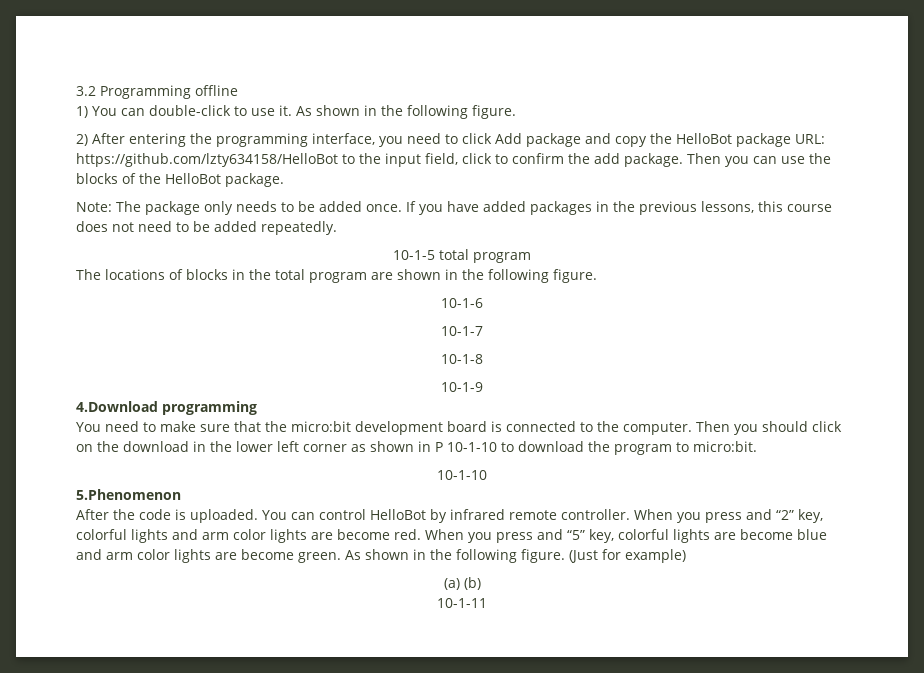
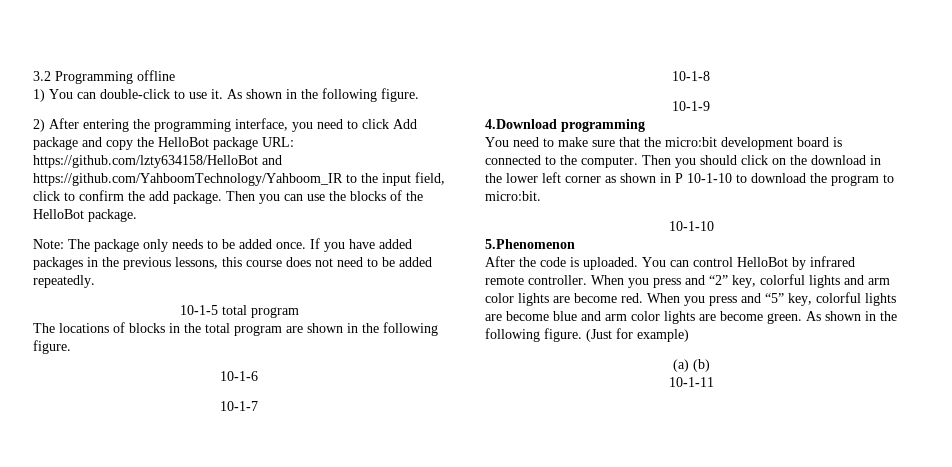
- 2) After entering the programming interface, you need to click Add package and copy the HelloBot package URL: https://github.com/lzty634158/HelloBot to the input field, click to confirm the add package.
+ 2) After entering the programming interface, you need to click Add package and copy the HelloBot package URL: https://github.com/lzty634158/HelloBot and https://github.com/YahboomTechnology/Yahboom_IR to the input field, click to confirm the add package.

